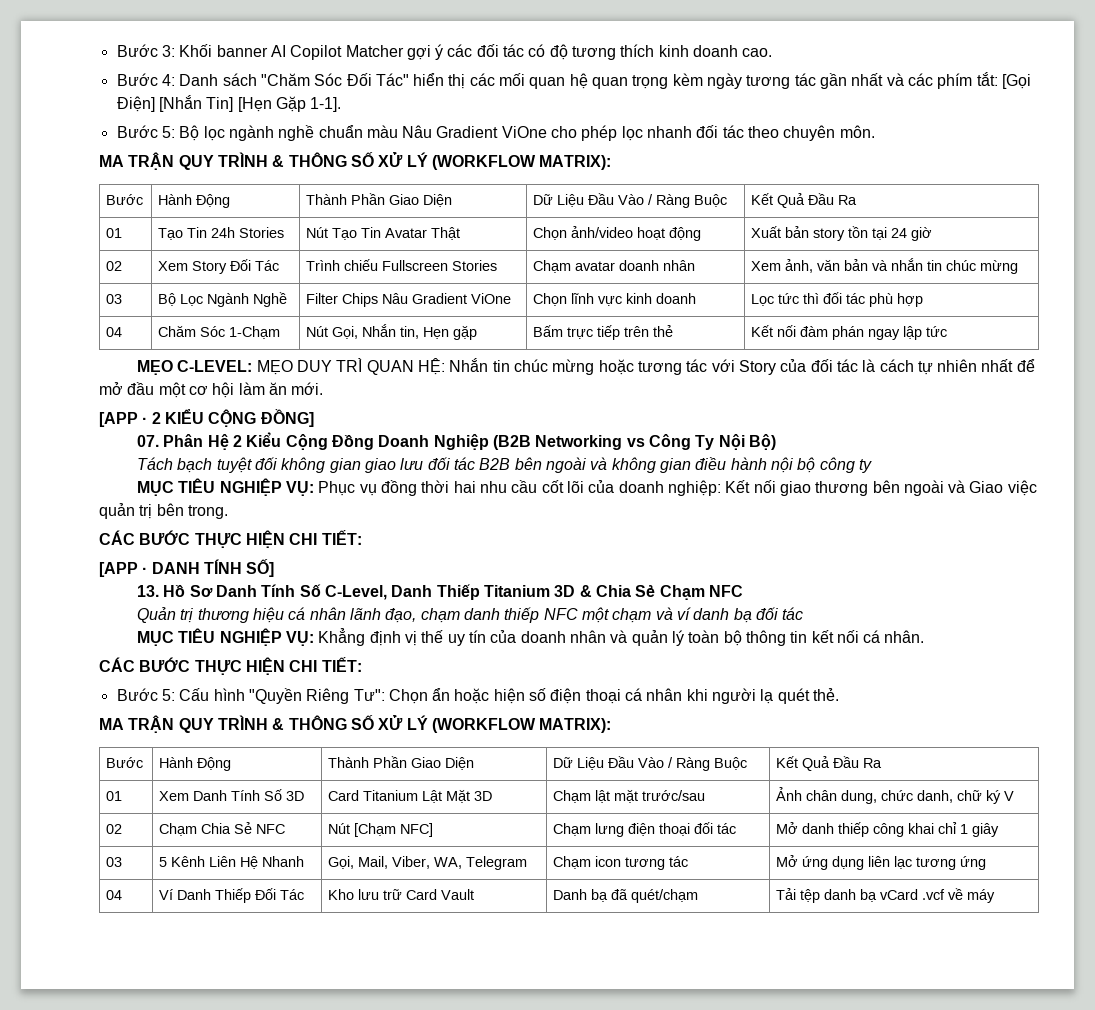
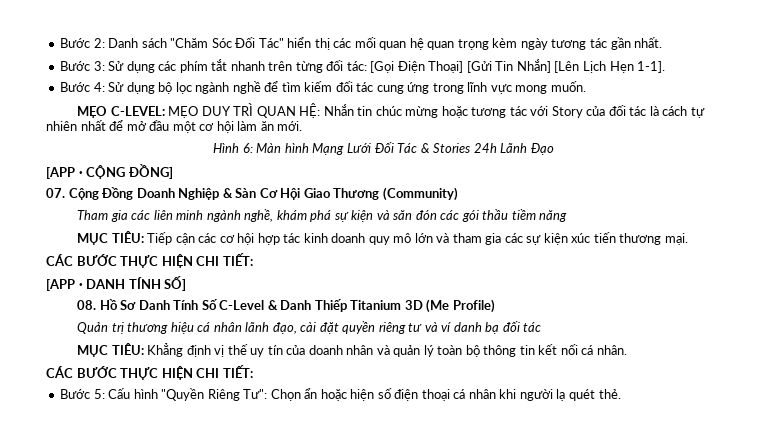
- Bước 3: Khối banner AI Copilot Matcher gợi ý các đối tác có độ tương thích kinh doanh cao.
- Bước 4: Danh sách "Chăm Sóc Đối Tác" hiển thị các mối quan hệ quan trọng kèm ngày tương tác gần nhất và các phím tắt: [Gọi Điện] [Nhắn Tin] [Hẹn Gặp 1-1].
- Bước 5: Bộ lọc ngành nghề chuẩn màu Nâu Gradient ViOne cho phép lọc nhanh đối tác theo chuyên môn.
- MA TRẬN QUY TRÌNH & THÔNG SỐ XỬ LÝ (WORKFLOW MATRIX):
- Bước | Hành Động | Thành Phần Giao Diện | Dữ Liệu Đầu Vào / Ràng Buộc | Kết Quả Đầu Ra
- 01 | Tạo Tin 24h Stories | Nút Tạo Tin Avatar Thật | Chọn ảnh/video hoạt động | Xuất bản story tồn tại 24 giờ
- 02 | Xem Story Đối Tác | Trình chiếu Fullscreen Stories | Chạm avatar doanh nhân | Xem ảnh, văn bản và nhắn tin chúc mừng
- 03 | Bộ Lọc Ngành Nghề | Filter Chips Nâu Gradient ViOne | Chọn lĩnh vực kinh doanh | Lọc tức thì đối tác phù hợp
- 04 | Chăm Sóc 1-Chạm | Nút Gọi, Nhắn tin, Hẹn gặp | Bấm trực tiếp trên thẻ | Kết nối đàm phán ngay lập tức
+ Bước 2: Danh sách "Chăm Sóc Đối Tác" hiển thị các mối quan hệ quan trọng kèm ngày tương tác gần nhất.
+ Bước 3: Sử dụng các phím tắt nhanh trên từng đối tác: [Gọi Điện Thoại] [Gửi Tin Nhắn] [Lên Lịch Hẹn 1-1].
+ Bước 4: Sử dụng bộ lọc ngành nghề để tìm kiếm đối tác cung ứng trong lĩnh vực mong muốn.
- [APP · 2 KIỂU CỘNG ĐỒNG]
+ Hình 6: Màn hình Mạng Lưới Đối Tác & Stories 24h Lãnh Đạo
+ [APP · CỘNG ĐỒNG]
- 07. Phân Hệ 2 Kiểu Cộng Đồng Doanh Nghiệp (B2B Networking vs Công Ty Nội Bộ)
- Tách bạch tuyệt đối không gian giao lưu đối tác B2B bên ngoài và không gian điều hành nội bộ công ty
- MỤC TIÊU NGHIỆP VỤ: Phục vụ đồng thời hai nhu cầu cốt lõi của doanh nghiệp: Kết nối giao thương bên ngoài và Giao việc quản trị bên trong.
+ 07. Cộng Đồng Doanh Nghiệp & Sàn Cơ Hội Giao Thương (Community)
+ Tham gia các liên minh ngành nghề, khám phá sự kiện và săn đón các gói thầu tiềm năng
+ MỤC TIÊU: Tiếp cận các cơ hội hợp tác kinh doanh quy mô lớn và tham gia các sự kiện xúc tiến thương mại.
- 13. Hồ Sơ Danh Tính Số C-Level, Danh Thiếp Titanium 3D & Chia Sẻ Chạm NFC
+ 08. Hồ Sơ Danh Tính Số C-Level & Danh Thiếp Titanium 3D (Me Profile)
- Quản trị thương hiệu cá nhân lãnh đạo, chạm danh thiếp NFC một chạm và ví danh bạ đối tác
+ Quản trị thương hiệu cá nhân lãnh đạo, cài đặt quyền riêng tư và ví danh bạ đối tác
- MỤC TIÊU NGHIỆP VỤ: Khẳng định vị thế uy tín của doanh nhân và quản lý toàn bộ thông tin kết nối cá nhân.
+ MỤC TIÊU: Khẳng định vị thế uy tín của doanh nhân và quản lý toàn bộ thông tin kết nối cá nhân.
  Bước 5: Cấu hình "Quyền Riêng Tư": Chọn ẩn hoặc hiện số điện thoại cá nhân khi người lạ quét thẻ.
- MA TRẬN QUY TRÌNH & THÔNG SỐ XỬ LÝ (WORKFLOW MATRIX):
- Bước | Hành Động | Thành Phần Giao Diện | Dữ Liệu Đầu Vào / Ràng Buộc | Kết Quả Đầu Ra
- 01 | Xem Danh Tính Số 3D | Card Titanium Lật Mặt 3D | Chạm lật mặt trước/sau | Ảnh chân dung, chức danh, chữ ký V
- 02 | Chạm Chia Sẻ NFC | Nút [Chạm NFC] | Chạm lưng điện thoại đối tác | Mở danh thiếp công khai chỉ 1 giây
- 03 | 5 Kênh Liên Hệ Nhanh | Gọi, Mail, Viber, WA, Telegram | Chạm icon tương tác | Mở ứng dụng liên lạc tương ứng
- 04 | Ví Danh Thiếp Đối Tác | Kho lưu trữ Card Vault | Danh bạ đã quét/chạm | Tải tệp danh bạ vCard .vcf về máy

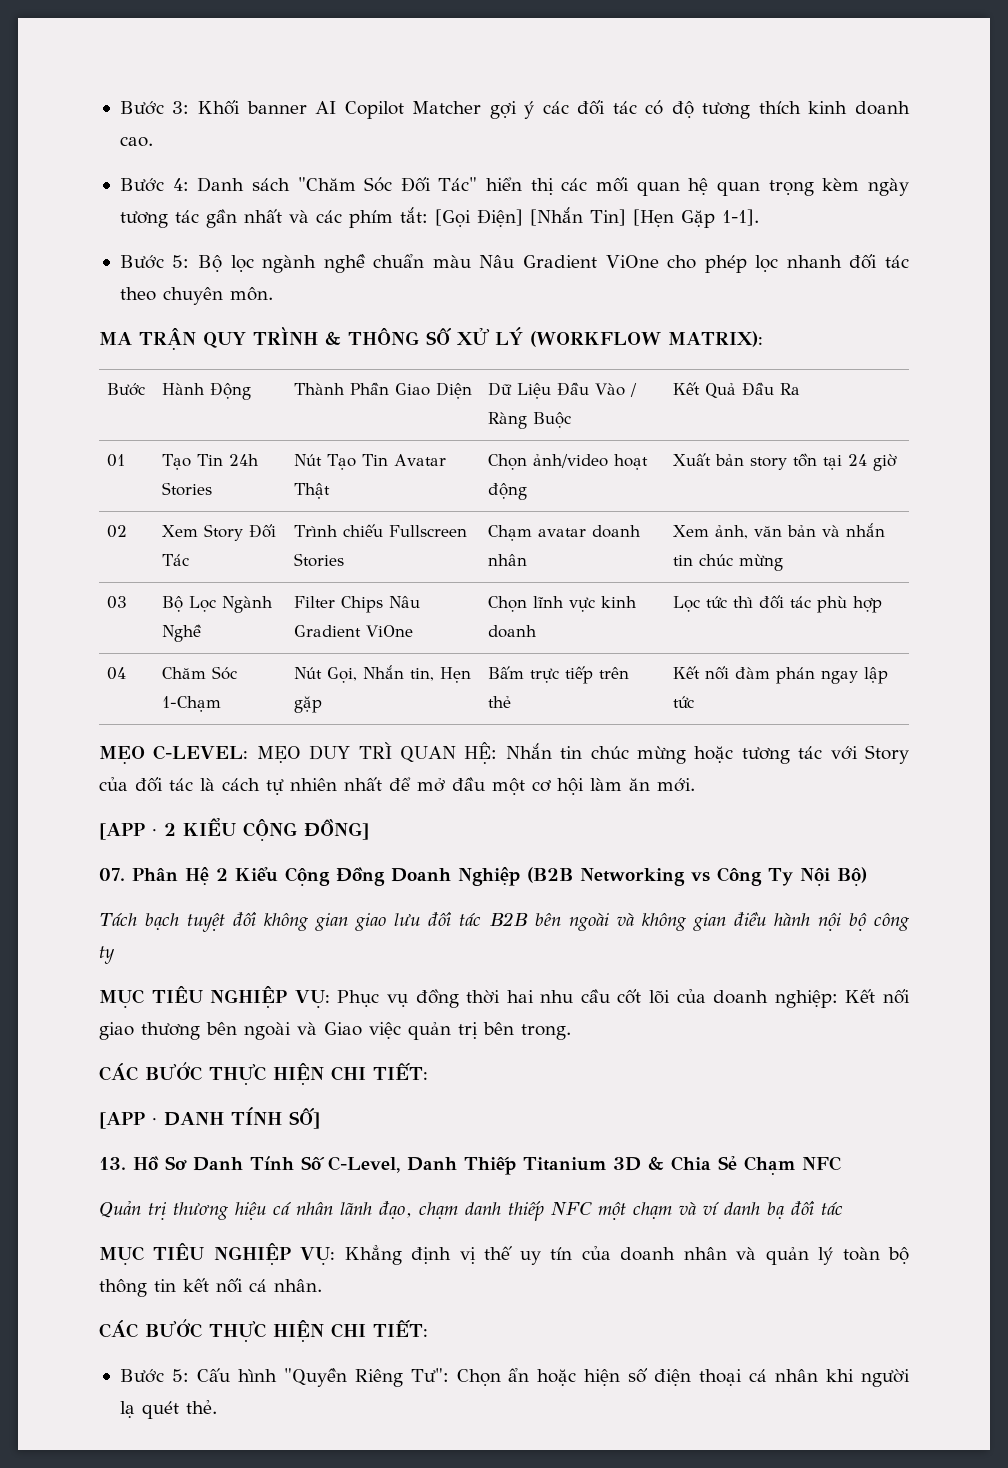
- Bước 2: Danh sách "Chăm Sóc Đối Tác" hiển thị các mối quan hệ quan trọng kèm ngày tương tác gần nhất.
- Bước 3: Sử dụng các phím tắt nhanh trên từng đối tác: [Gọi Điện Thoại] [Gửi Tin Nhắn] [Lên Lịch Hẹn 1-1].
- Bước 4: Sử dụng bộ lọc ngành nghề để tìm kiếm đối tác cung ứng trong lĩnh vực mong muốn.
+ Bước 3: Khối banner AI Copilot Matcher gợi ý các đối tác có độ tương thích kinh doanh cao.
+ Bước 4: Danh sách "Chăm Sóc Đối Tác" hiển thị các mối quan hệ quan trọng kèm ngày tương tác gần nhất và các phím tắt: [Gọi Điện] [Nhắn Tin] [Hẹn Gặp 1-1].
+ Bước 5: Bộ lọc ngành nghề chuẩn màu Nâu Gradient ViOne cho phép lọc nhanh đối tác theo chuyên môn.
+ MA TRẬN QUY TRÌNH & THÔNG SỐ XỬ LÝ (WORKFLOW MATRIX):
+ Bước | Hành Động | Thành Phần Giao Diện | Dữ Liệu Đầu Vào / Ràng Buộc | Kết Quả Đầu Ra
+ 01 | Tạo Tin 24h Stories | Nút Tạo Tin Avatar Thật | Chọn ảnh/video hoạt động | Xuất bản story tồn tại 24 giờ
+ 02 | Xem Story Đối Tác | Trình chiếu Fullscreen Stories | Chạm avatar doanh nhân | Xem ảnh, văn bản và nhắn tin chúc mừng
+ 03 | Bộ Lọc Ngành Nghề | Filter Chips Nâu Gradient ViOne | Chọn lĩnh vực kinh doanh | Lọc tức thì đối tác phù hợp
+ 04 | Chăm Sóc 1-Chạm | Nút Gọi, Nhắn tin, Hẹn gặp | Bấm trực tiếp trên thẻ | Kết nối đàm phán ngay lập tức
- Hình 6: Màn hình Mạng Lưới Đối Tác & Stories 24h Lãnh Đạo
- [APP · CỘNG ĐỒNG]
+ [APP · 2 KIỂU CỘNG ĐỒNG]
- 07. Cộng Đồng Doanh Nghiệp & Sàn Cơ Hội Giao Thương (Community)
- Tham gia các liên minh ngành nghề, khám phá sự kiện và săn đón các gói thầu tiềm năng
- MỤC TIÊU: Tiếp cận các cơ hội hợp tác kinh doanh quy mô lớn và tham gia các sự kiện xúc tiến thương mại.
+ 07. Phân Hệ 2 Kiểu Cộng Đồng Doanh Nghiệp (B2B Networking vs Công Ty Nội Bộ)
+ Tách bạch tuyệt đối không gian giao lưu đối tác B2B bên ngoài và không gian điều hành nội bộ công ty
+ MỤC TIÊU NGHIỆP VỤ: Phục vụ đồng thời hai nhu cầu cốt lõi của doanh nghiệp: Kết nối giao thương bên ngoài và Giao việc quản trị bên trong.
- 08. Hồ Sơ Danh Tính Số C-Level & Danh Thiếp Titanium 3D (Me Profile)
+ 13. Hồ Sơ Danh Tính Số C-Level, Danh Thiếp Titanium 3D & Chia Sẻ Chạm NFC
- Quản trị thương hiệu cá nhân lãnh đạo, cài đặt quyền riêng tư và ví danh bạ đối tác
+ Quản trị thương hiệu cá nhân lãnh đạo, chạm danh thiếp NFC một chạm và ví danh bạ đối tác
- MỤC TIÊU: Khẳng định vị thế uy tín của doanh nhân và quản lý toàn bộ thông tin kết nối cá nhân.
+ MỤC TIÊU NGHIỆP VỤ: Khẳng định vị thế uy tín của doanh nhân và quản lý toàn bộ thông tin kết nối cá nhân.

